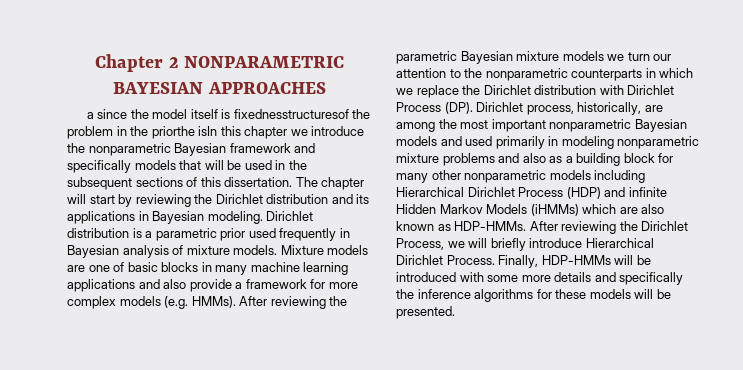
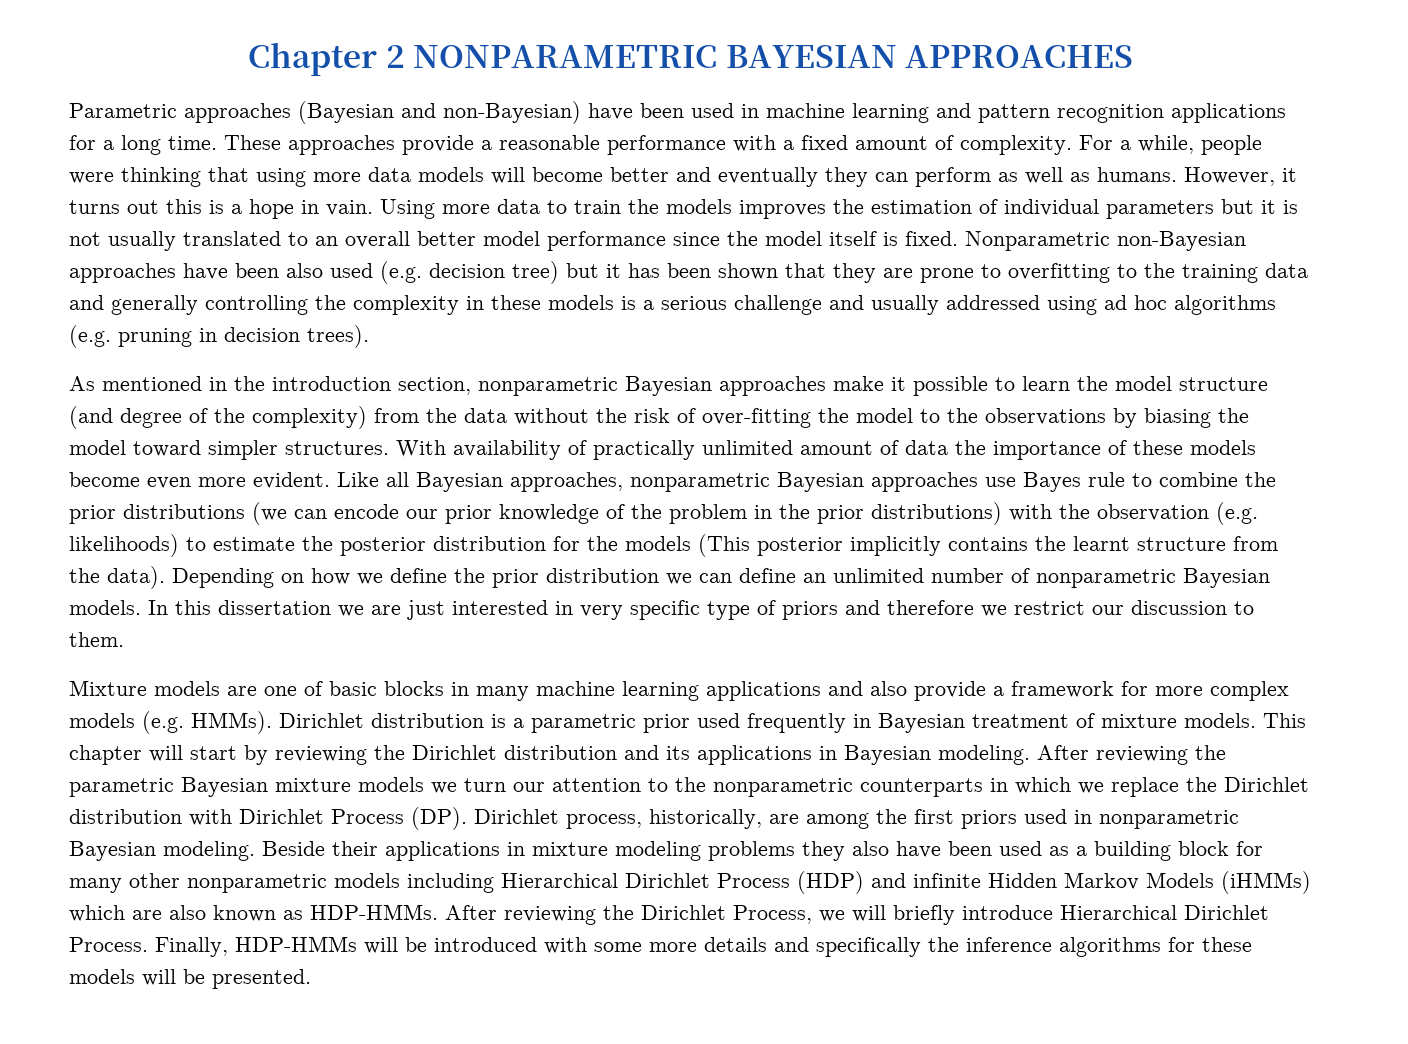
- a since the model itself is fixednesstructuresof the problem in the priorthe isIn this chapter we introduce the nonparametric Bayesian framework and specifically models that will be used in the subsequent sections of this dissertation. The chapter will start by reviewing the Dirichlet distribution and its applications in Bayesian modeling. Dirichlet distribution is a parametric prior used frequently in Bayesian analysis of mixture models. Mixture models are one of basic blocks in many machine learning applications and also provide a framework for more complex models (e.g. HMMs).
+ Parametric approaches (Bayesian and non-Bayesian) have been used in machine learning and pattern recognition applications for a long time. These approaches provide a reasonable performance with a fixed amount of complexity. For a while, people were thinking that using more data models will become better and eventually they can perform as well as humans. However, it turns out this is a hope in vain. Using more data to train the models improves the estimation of individual parameters but it is not usually translated to an overall better model performance since the model itself is fixed. Nonparametric non-Bayesian approaches have been also used (e.g. decision tree) but it has been shown that they are prone to overfitting to the training data and generally controlling the complexity in these models is a serious challenge and usually addressed using ad hoc algorithms (e.g. pruning in decision trees).
+ As mentioned in the introduction section, nonparametric Bayesian approaches make it possible to learn the model structure (and degree of the complexity) from the data without the risk of over-fitting the model to the observations by biasing the model toward simpler structures. With availability of practically unlimited amount of data the importance of these models become even more evident. Like all Bayesian approaches, nonparametric Bayesian approaches use Bayes rule to combine the prior distributions (we can encode our prior knowledge of the problem in the prior distributions) with the observation (e.g. likelihoods) to estimate the posterior distribution for the models (This posterior implicitly contains the learnt structure from the data). Depending on how we define the prior distribution we can define an unlimited number of nonparametric Bayesian models. In this dissertation we are just interested in very specific type of priors and therefore we restrict our discussion to them.
+ Mixture models are one of basic blocks in many machine learning applications and also provide a framework for more complex models (e.g. HMMs).
+ Dirichlet distribution is a parametric prior used frequently in Bayesian treatment of mixture models. This chapter will start by reviewing the Dirichlet distribution and its applications in Bayesian modeling.
- After reviewing the parametric Bayesian mixture models we turn our attention to the nonparametric counterparts in which we replace the Dirichlet distribution with Dirichlet Process (DP). Dirichlet process, historically, are among the most important nonparametric Bayesian models and used primarily in modeling nonparametric mixture problems and also as a building block for many other nonparametric models including Hierarchical Dirichlet Process (HDP) and infinite Hidden Markov Models (iHMMs) which are also known as HDP-HMMs.
+ After reviewing the parametric Bayesian mixture models we turn our attention to the nonparametric counterparts in which we replace the Dirichlet distribution with Dirichlet Process (DP). Dirichlet process, historically, are among the first priors used in nonparametric Bayesian modeling. Beside their applications in mixture modeling problems they also have been used as a building block for many other nonparametric models including Hierarchical Dirichlet Process (HDP) and infinite Hidden Markov Models (iHMMs) which are also known as HDP-HMMs.

